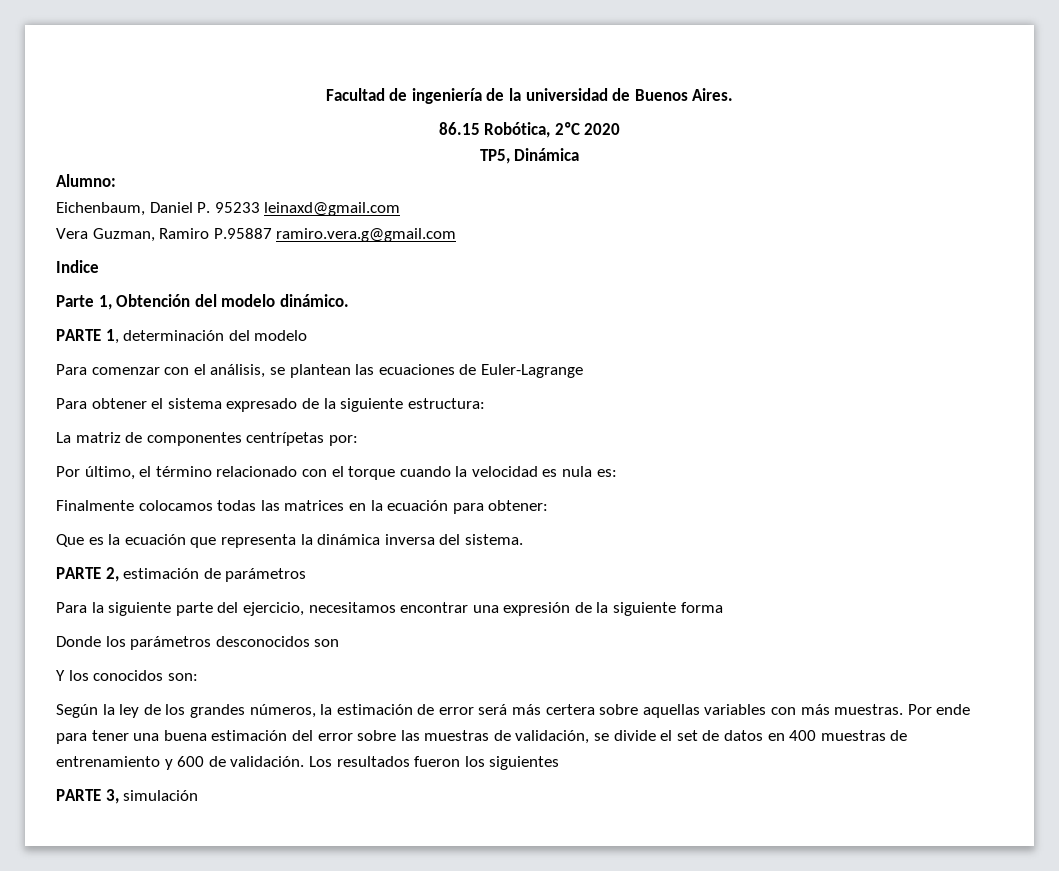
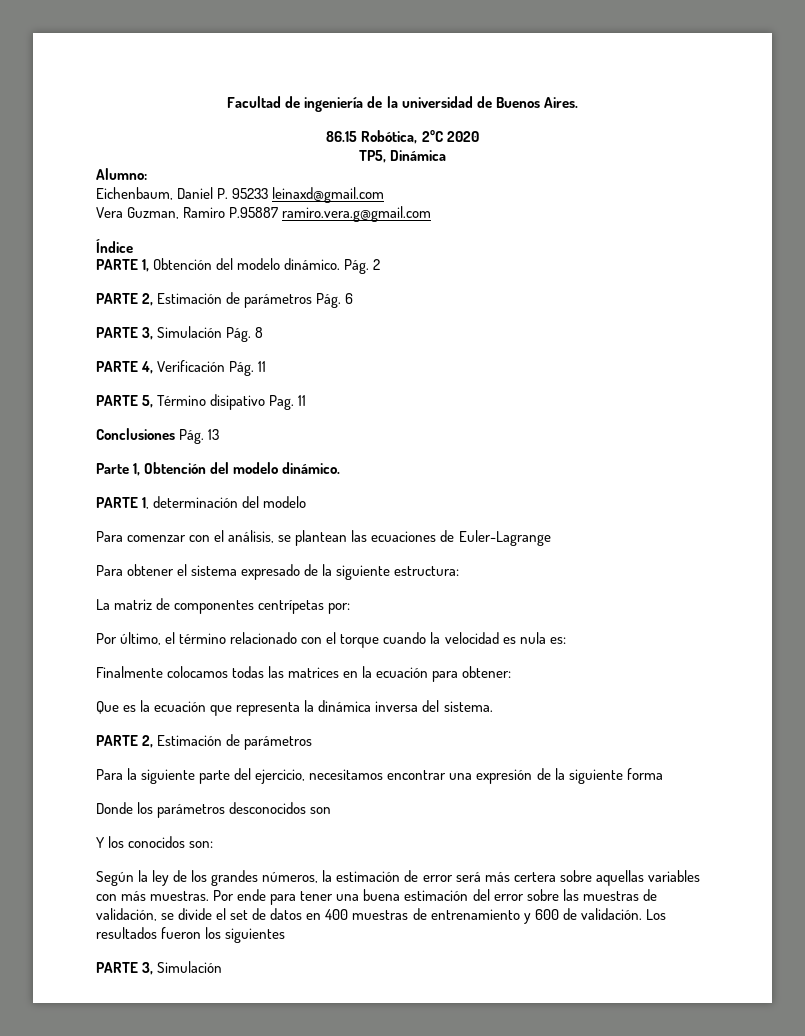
- Indice
+ Índice
+ PARTE 1, Obtención del modelo dinámico. Pág. 2
+ PARTE 2, Estimación de parámetros Pág. 6
+ PARTE 3, Simulación Pág. 8
+ PARTE 4, Verificación Pág. 11
+ PARTE 5, Término disipativo Pag. 11
+ Conclusiones Pág. 13
  Que es la ecuación que representa la dinámica inversa del sistema.
- PARTE 2, estimación de parámetros
+ PARTE 2, Estimación de parámetros
  Los resultados fueron los siguientes
- PARTE 3, simulación
+ PARTE 3, Simulación

